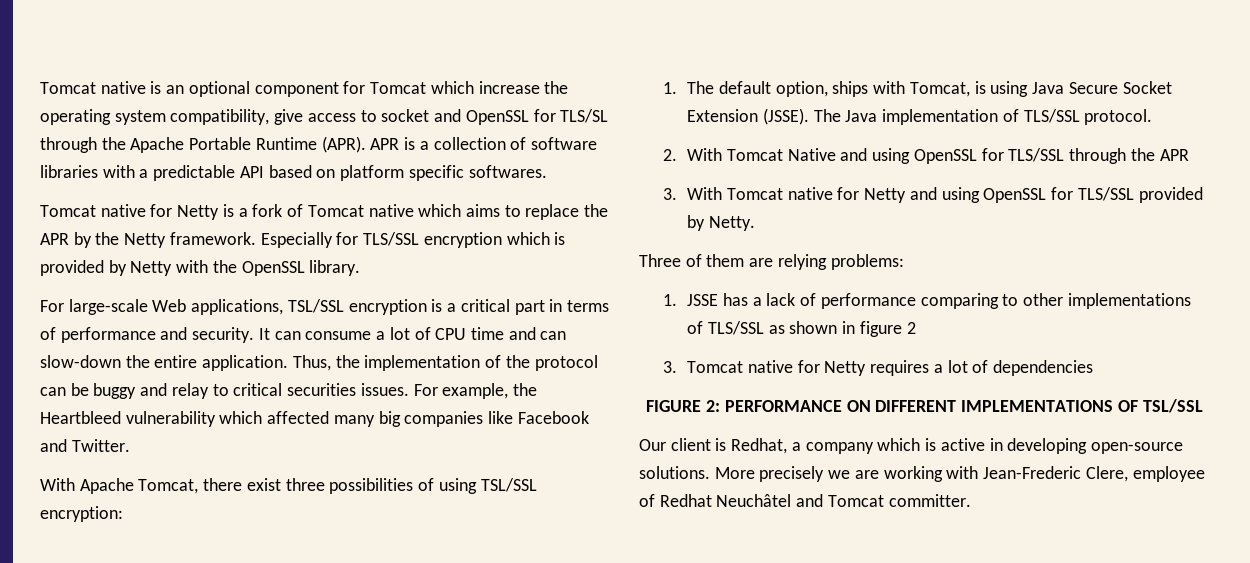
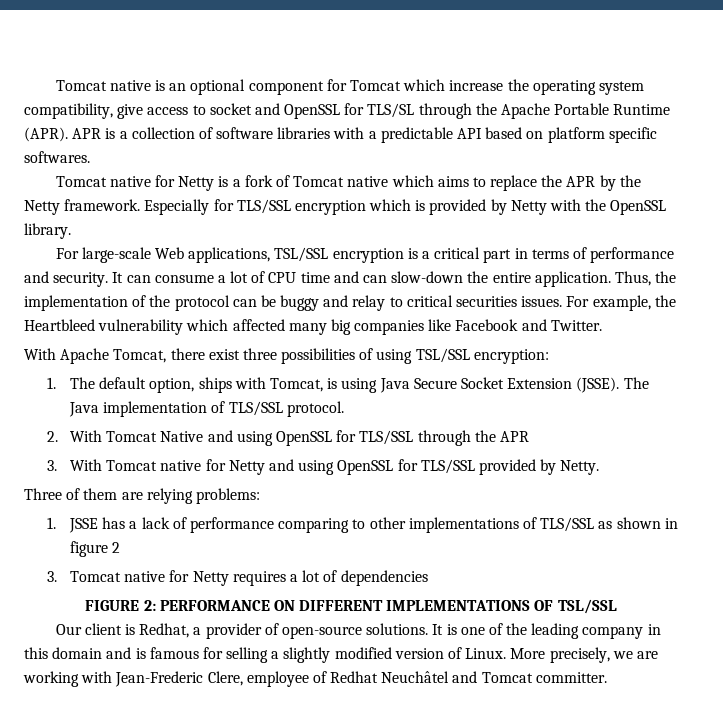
- Our client is Redhat, a company which is active in developing open-source solutions. More precisely we are working with Jean-Frederic Clere, employee of Redhat Neuchâtel and Tomcat committer.
+ Our client is Redhat, a provider of open-source solutions. It is one of the leading company in this domain and is famous for selling a slightly modified version of Linux. More precisely, we are working with Jean-Frederic Clere, employee of Redhat Neuchâtel and Tomcat committer.

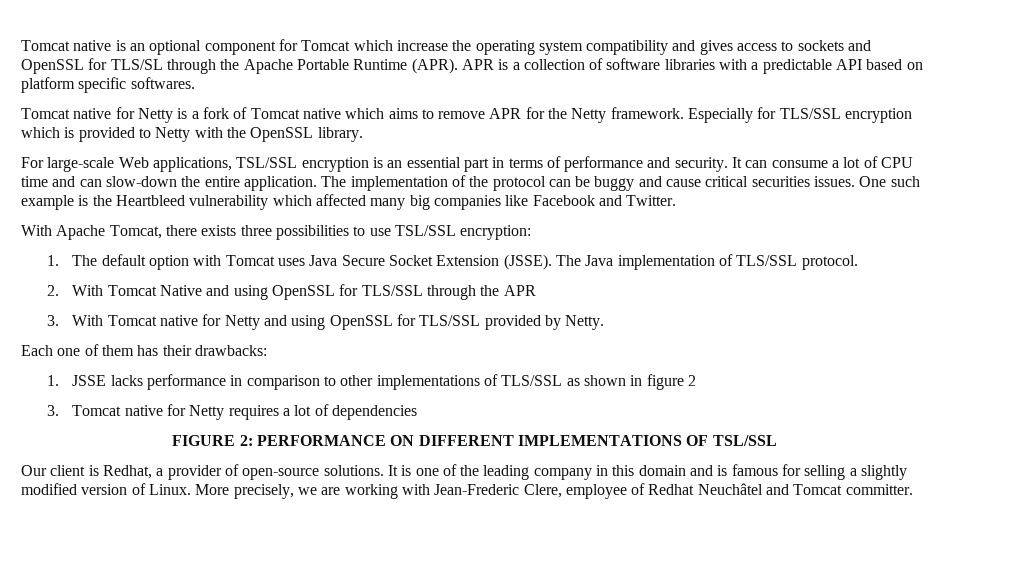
- Tomcat native is an optional component for Tomcat which increase the operating system compatibility, give access to socket and OpenSSL for TLS/SL through the Apache Portable Runtime (APR).
+ Tomcat native is an optional component for Tomcat which increase the operating system compatibility and gives access to sockets and OpenSSL for TLS/SL through the Apache Portable Runtime (APR).
- Tomcat native for Netty is a fork of Tomcat native which aims to replace the APR by the Netty framework.
+ Tomcat native for Netty is a fork of Tomcat native which aims to remove APR for the Netty framework.
- Especially for TLS/SSL encryption which is provided by Netty with the OpenSSL library.
+ Especially for TLS/SSL encryption which is provided to Netty with the OpenSSL library.
- For large-scale Web applications, TSL/SSL encryption is a critical part in terms of performance and security.
+ For large-scale Web applications, TSL/SSL encryption is an essential part in terms of performance and security.
- Thus, the implementation of the protocol can be buggy and relay to critical securities issues.
+ The implementation of the protocol can be buggy and cause critical securities issues.
- For example, the Heartbleed vulnerability which affected many big companies like Facebook and Twitter.
+ One such example is the Heartbleed vulnerability which affected many big companies like Facebook and Twitter.
- With Apache Tomcat, there exist three possibilities of using TSL/SSL encryption:
+ With Apache Tomcat, there exists three possibilities to use TSL/SSL encryption:
- 1. The default option, ships with Tomcat, is using Java Secure Socket Extension (JSSE).
+ 1. The default option with Tomcat uses Java Secure Socket Extension (JSSE).
- Three of them are relying problems:
- 1. JSSE has a lack of performance comparing to other implementations of TLS/SSL as shown in figure 2
+ Each one of them has their drawbacks:
+ 1. JSSE lacks performance in comparison to other implementations of TLS/SSL as shown in figure 2

